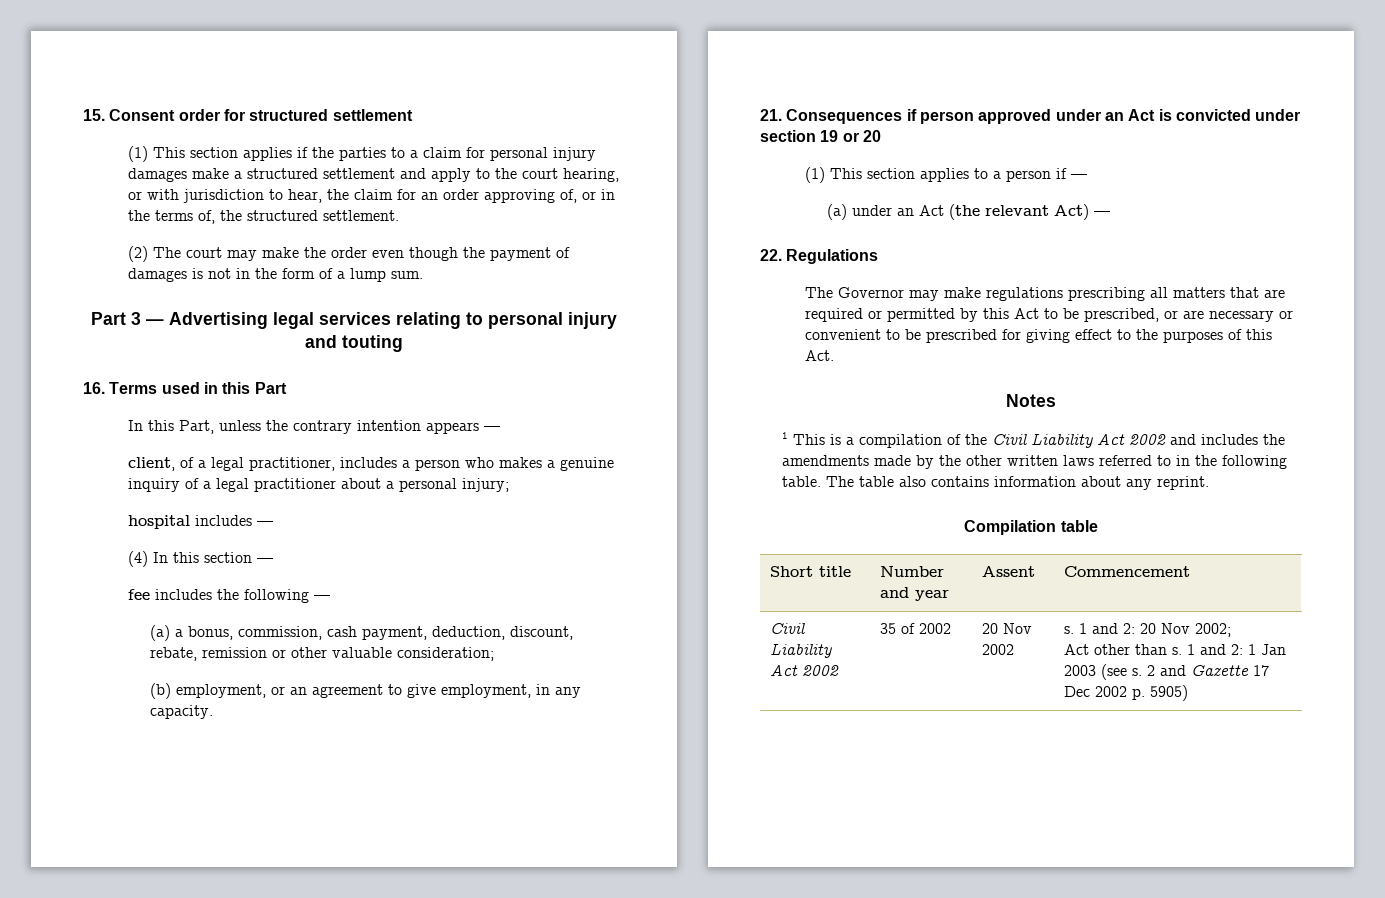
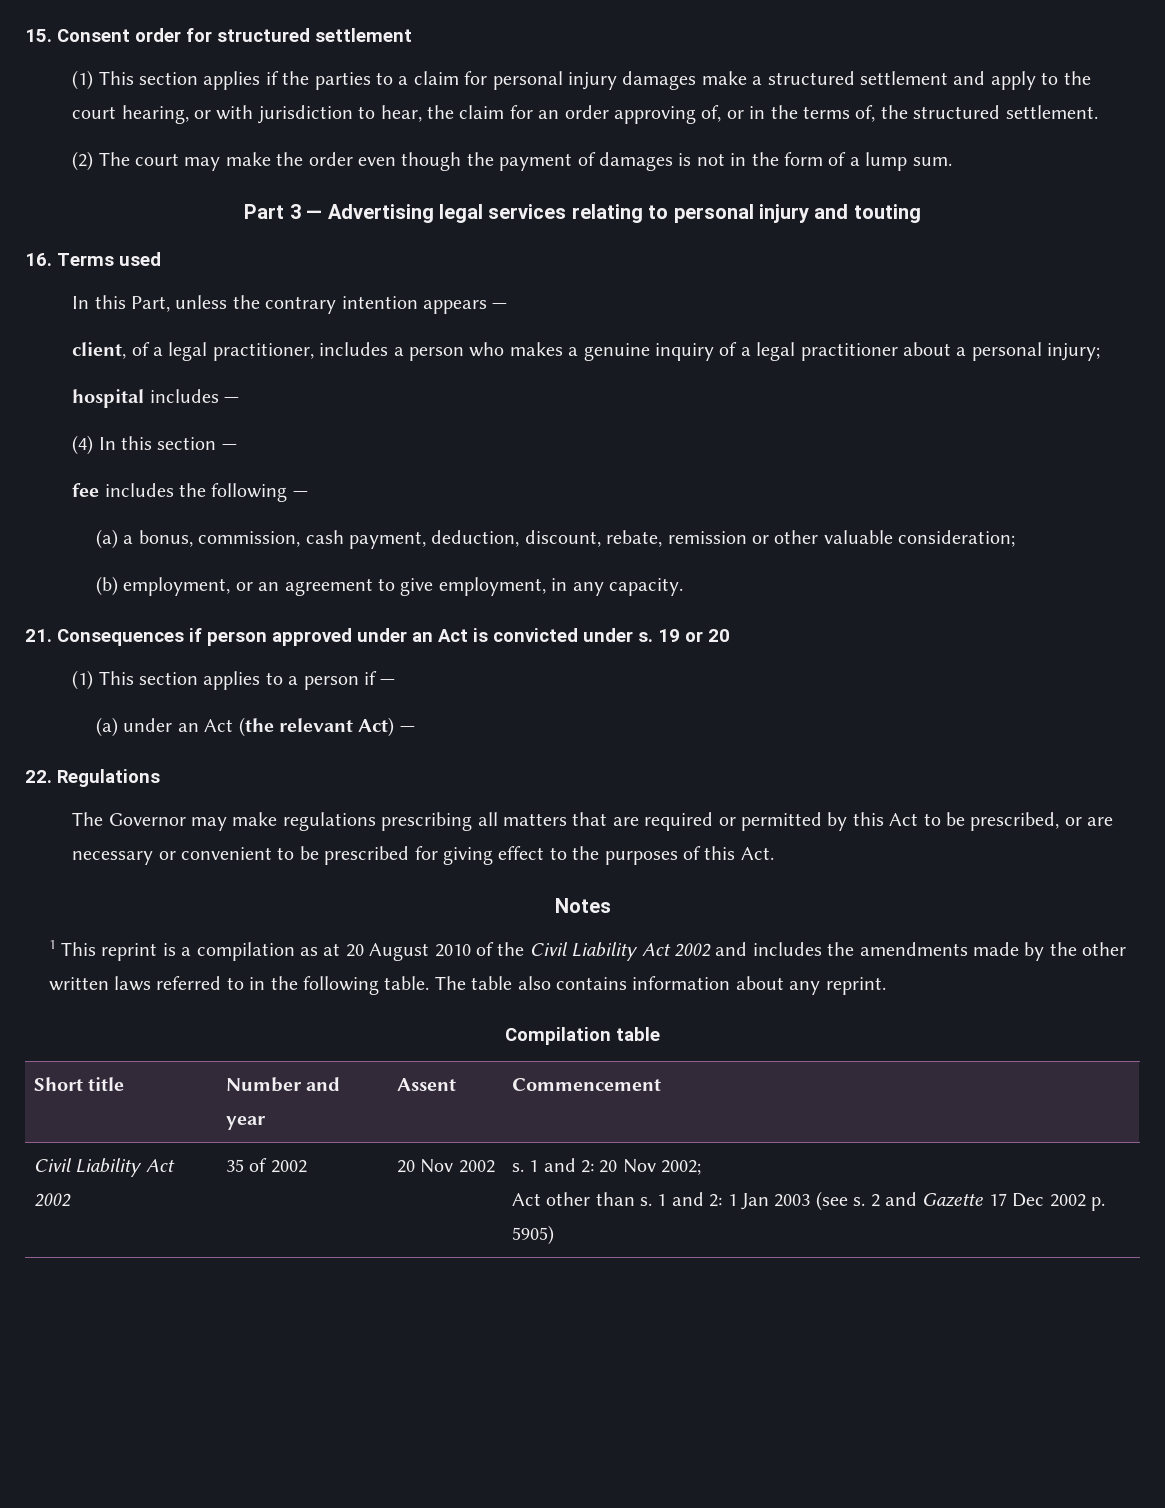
- 16. Terms used in this Part
+ 16. Terms used
- 21. Consequences if person approved under an Act is convicted under section 19 or 20
+ 21. Consequences if person approved under an Act is convicted under s. 19 or 20
- 1 This is a compilation of the Civil Liability Act 2002 and includes the amendments made by the other written laws referred to in the following table.
+ 1 This reprint is a compilation as at 20 August 2010 of the Civil Liability Act 2002 and includes the amendments made by the other written laws referred to in the following table.

